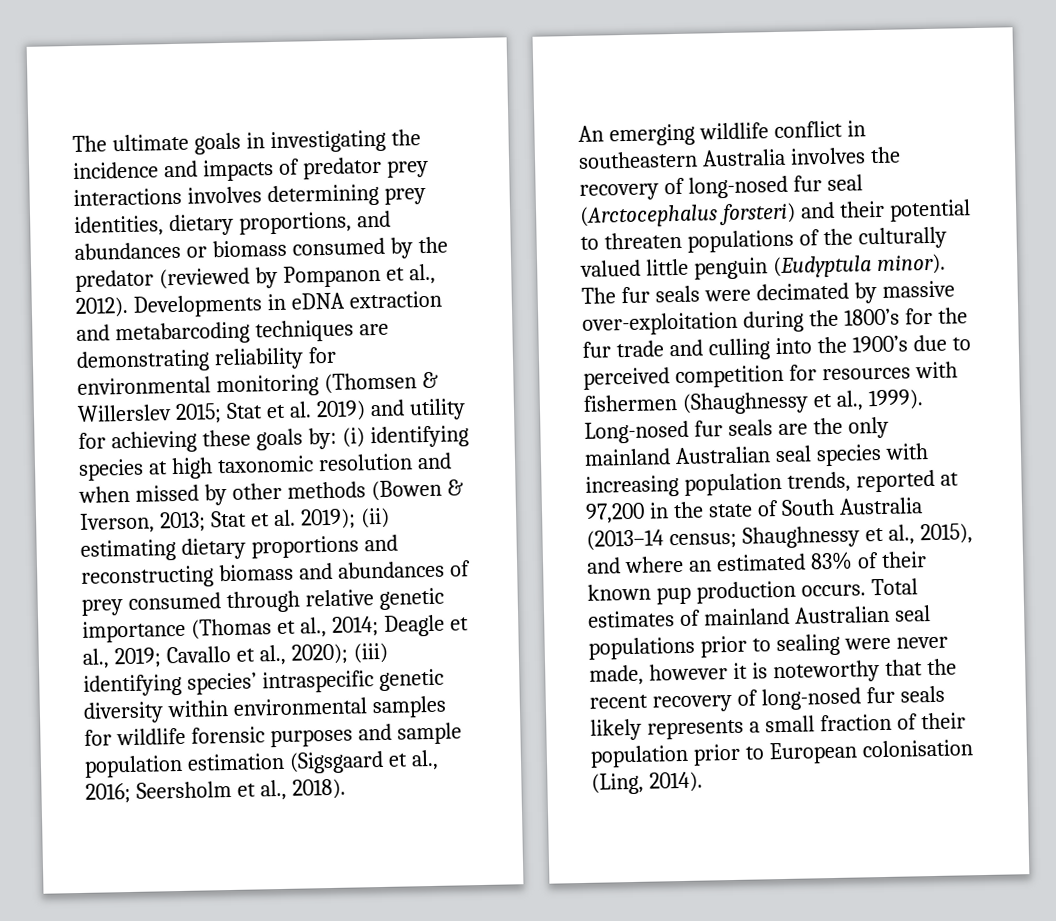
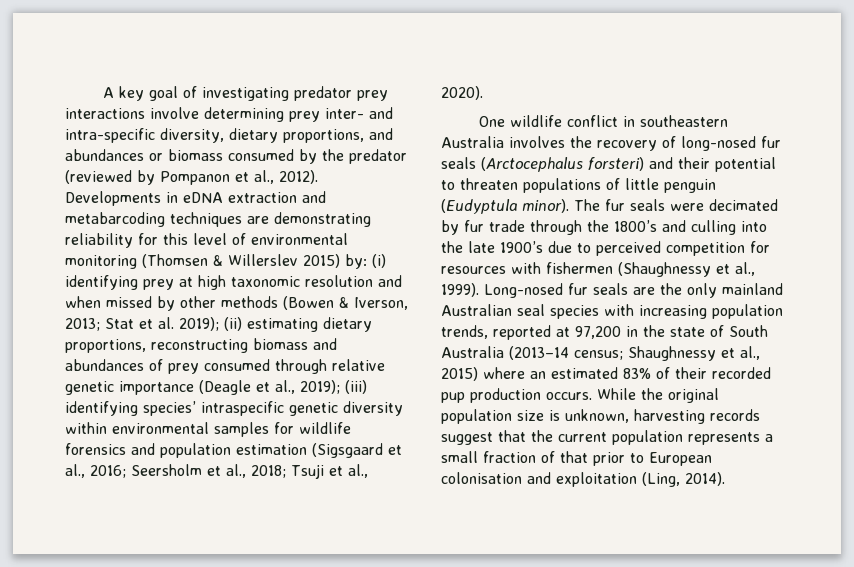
- The ultimate goals in investigating the incidence and impacts of predator prey interactions involves determining prey identities, dietary proportions, and abundances or biomass consumed by the predator (reviewed by Pompanon et al., 2012).
+ A key goal of investigating predator prey interactions involve determining prey inter- and intra-specific diversity, dietary proportions, and abundances or biomass consumed by the predator (reviewed by Pompanon et al., 2012).
- Developments in eDNA extraction and metabarcoding techniques are demonstrating reliability for environmental monitoring (Thomsen & Willerslev 2015; Stat et al. 2019) and utility for achieving these goals by:
+ Developments in eDNA extraction and metabarcoding techniques are demonstrating reliability for this level of environmental monitoring (Thomsen & Willerslev 2015) by:
- (i) identifying species at high taxonomic resolution and when missed by other methods (Bowen & Iverson, 2013;
+ (i) identifying prey at high taxonomic resolution and when missed by other methods (Bowen & Iverson, 2013;
- (ii) estimating dietary proportions and reconstructing biomass and abundances of prey consumed through relative genetic importance (Thomas et al., 2014; Deagle et al., 2019; Cavallo et al., 2020);
+ (ii) estimating dietary proportions, reconstructing biomass and abundances of prey consumed through relative genetic importance (Deagle et al., 2019);
- (iii) identifying species’ intraspecific genetic diversity within environmental samples for wildlife forensic purposes and sample population estimation (Sigsgaard et al., 2016;
+ (iii) identifying species’ intraspecific genetic diversity within environmental samples for wildlife forensics and population estimation (Sigsgaard et al., 2016;
- Seersholm et al., 2018).
- An emerging wildlife conflict in southeastern Australia involves the recovery of long-nosed fur seal (Arctocephalus forsteri) and their potential to threaten populations of the culturally valued little penguin (Eudyptula minor).
+ Seersholm et al., 2018; Tsuji et al., 2020).
+ One wildlife conflict in southeastern Australia involves the recovery of long-nosed fur seals (Arctocephalus forsteri) and their potential to threaten populations of little penguin (Eudyptula minor).
- The fur seals were decimated by massive over-exploitation during the 1800’s for the fur trade and culling into the 1900’s due to perceived competition for resources with fishermen (Shaughnessy et al., 1999).
+ The fur seals were decimated by fur trade through the 1800’s and culling into the late 1900’s due to perceived competition for resources with fishermen (Shaughnessy et al., 1999).
- Long-nosed fur seals are the only mainland Australian seal species with increasing population trends, reported at 97,200 in the state of South Australia (2013–14 census; Shaughnessy et al., 2015), and where an estimated 83% of their known pup production occurs.
+ Long-nosed fur seals are the only mainland Australian seal species with increasing population trends, reported at 97,200 in the state of South Australia (2013–14 census; Shaughnessy et al., 2015) where an estimated 83% of their recorded pup production occurs.
- Total estimates of mainland Australian seal populations prior to sealing were never made, however it is noteworthy that the recent recovery of long-nosed fur seals likely represents a small fraction of their population prior to European colonisation (Ling, 2014).
+ While the original population size is unknown, harvesting records suggest that the current population represents a small fraction of that prior to European colonisation and exploitation (Ling, 2014).

